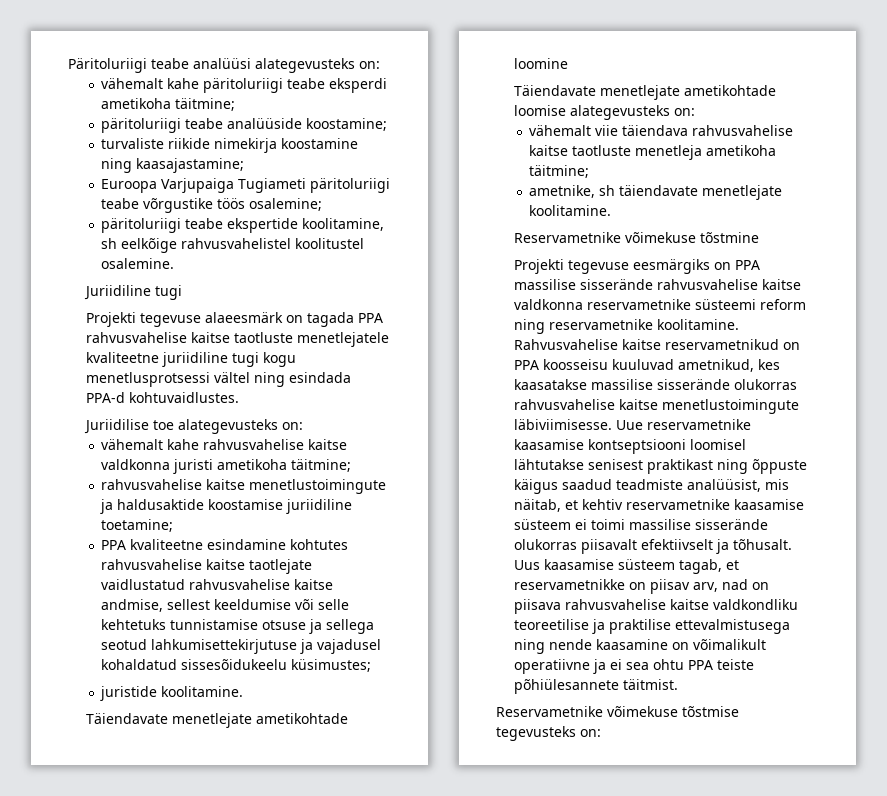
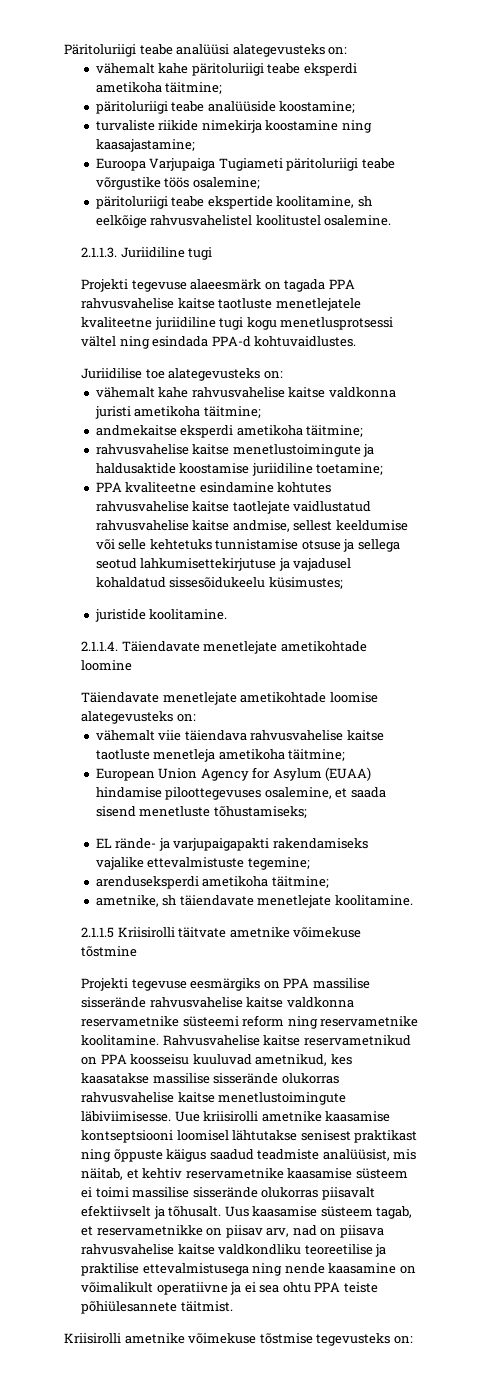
- Juriidiline tugi
+ 2.1.1.3. Juriidiline tugi
+ andmekaitse eksperdi ametikoha täitmine;
- Täiendavate menetlejate ametikohtade loomine
+ 2.1.1.4. Täiendavate menetlejate ametikohtade loomine
+ European Union Agency for Asylum (EUAA) hindamise piloottegevuses osalemine, et saada sisend menetluste tõhustamiseks;
+ EL rände- ja varjupaigapakti rakendamiseks vajalike ettevalmistuste tegemine;
+ arenduseksperdi ametikoha täitmine;
- Reservametnike võimekuse tõstmine
+ 2.1.1.5 Kriisirolli täitvate ametnike võimekuse tõstmine
- Uue reservametnike kaasamise kontseptsiooni loomisel lähtutakse senisest praktikast ning õppuste käigus saadud teadmiste analüüsist, mis näitab, et kehtiv reservametnike kaasamise süsteem ei toimi massilise sisserände olukorras piisavalt efektiivselt ja tõhusalt.
+ Uue kriisirolli ametnike kaasamise kontseptsiooni loomisel lähtutakse senisest praktikast ning õppuste käigus saadud teadmiste analüüsist, mis näitab, et kehtiv reservametnike kaasamise süsteem ei toimi massilise sisserände olukorras piisavalt efektiivselt ja tõhusalt.
- Reservametnike võimekuse tõstmise tegevusteks on:
+ Kriisirolli ametnike võimekuse tõstmise tegevusteks on:

